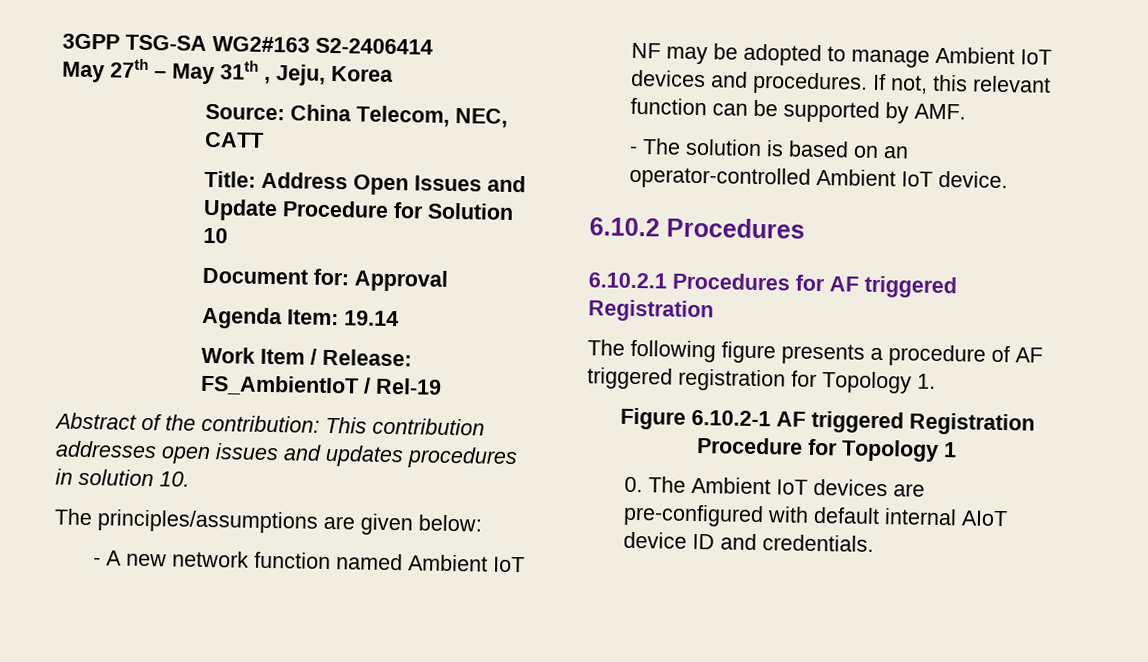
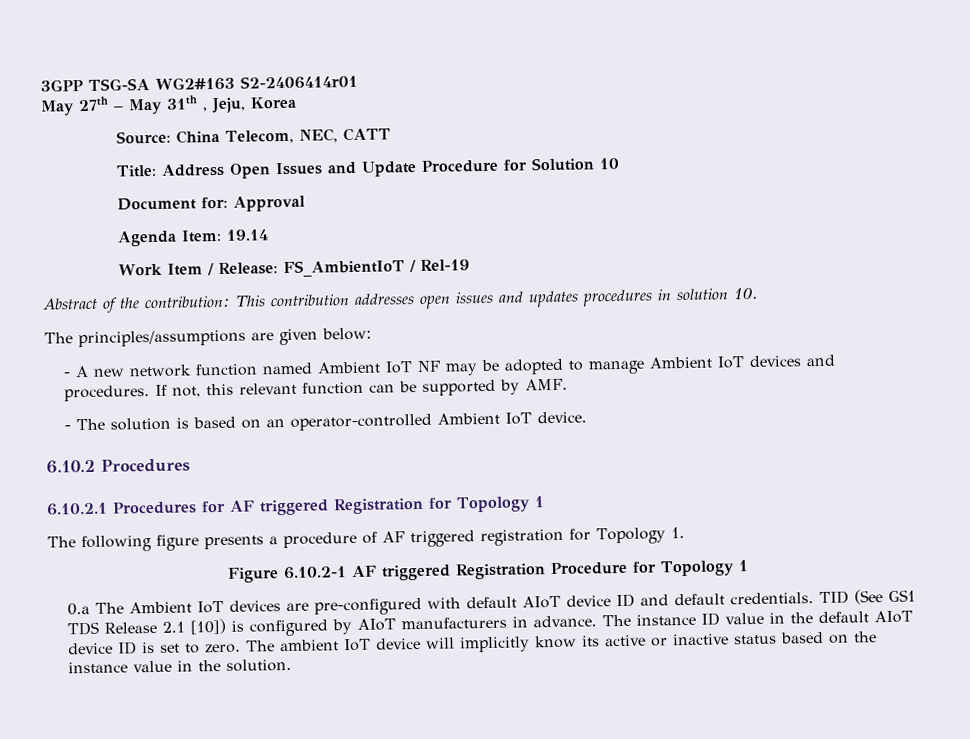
- 3GPP TSG-SA WG2#163 S2-2406414
+ 3GPP TSG-SA WG2#163 S2-2406414r01
- 6.10.2.1 Procedures for AF triggered Registration
+ 6.10.2.1 Procedures for AF triggered Registration for Topology 1
- 0. The Ambient IoT devices are pre-configured with default internal AIoT device ID and credentials.
+ 0.a The Ambient IoT devices are pre-configured with default AIoT device ID and default credentials. TID (See GS1 TDS Release 2.1 [10]) is configured by AIoT manufacturers in advance. The instance ID value in the default AIoT device ID is set to zero. The ambient IoT device will implicitly know its active or inactive status based on the instance value in the solution.

